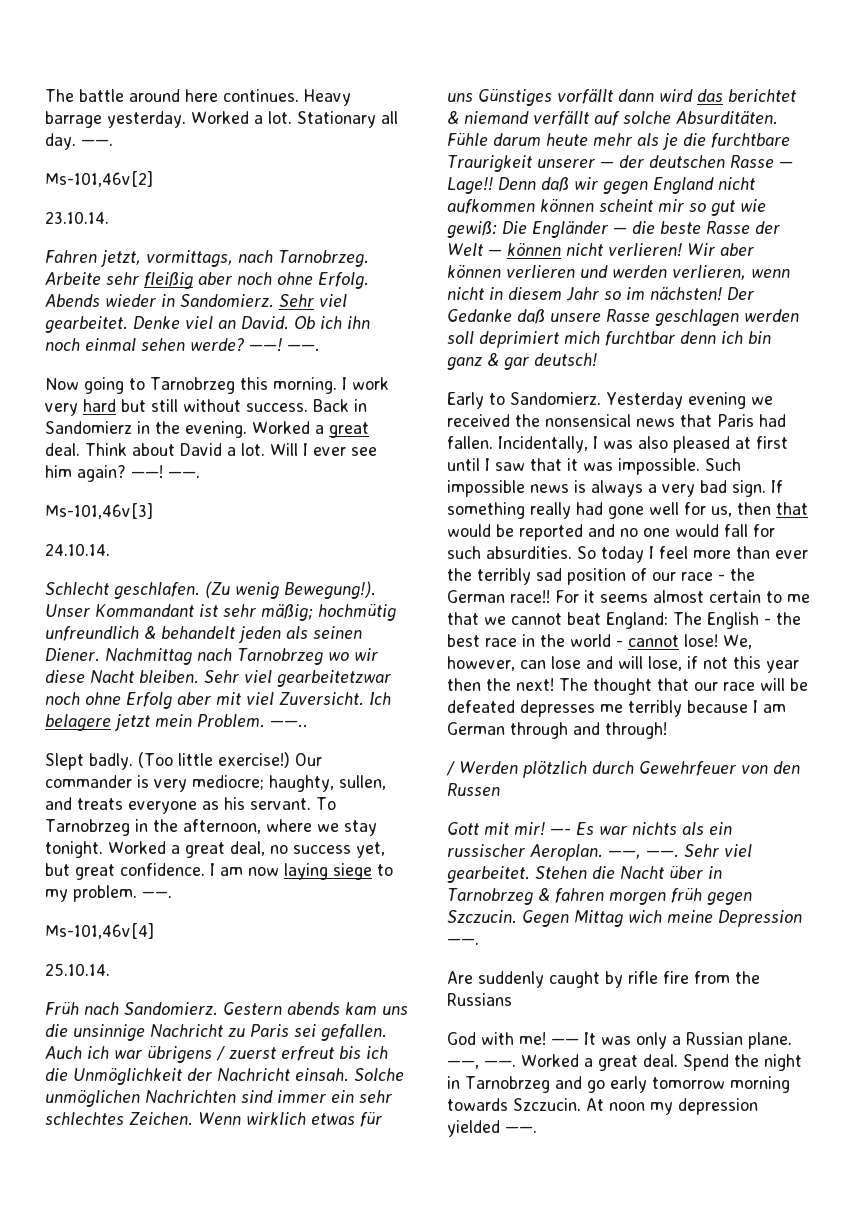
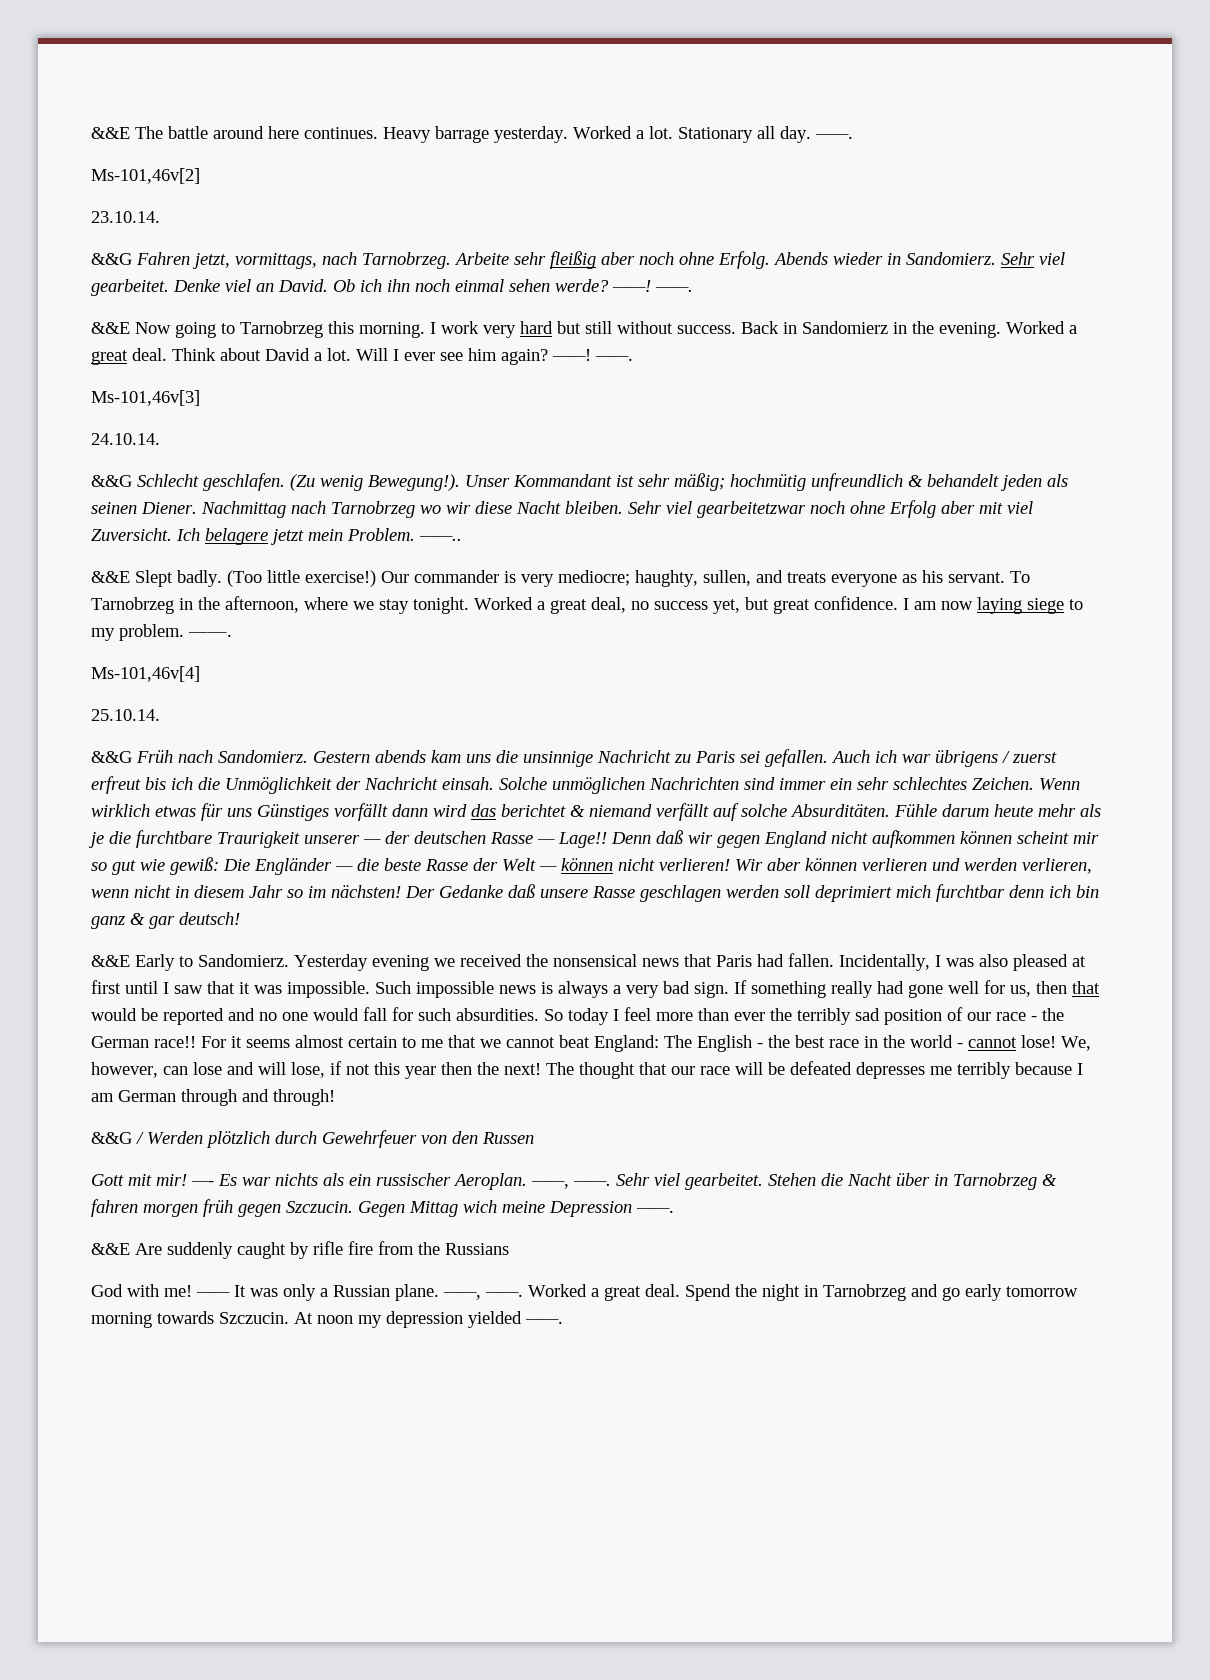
- The battle around here continues.
+ &&E The battle around here continues.
- Fahren jetzt, vormittags, nach Tarnobrzeg.
+ &&G Fahren jetzt, vormittags, nach Tarnobrzeg.
- Now going to Tarnobrzeg this morning.
+ &&E Now going to Tarnobrzeg this morning.
- Schlecht geschlafen.
+ &&G Schlecht geschlafen.
- Slept badly.
+ &&E Slept badly.
- Früh nach Sandomierz.
+ &&G Früh nach Sandomierz.
- Early to Sandomierz.
+ &&E Early to Sandomierz.
- / Werden plötzlich durch Gewehrfeuer von den Russen
+ &&G / Werden plötzlich durch Gewehrfeuer von den Russen
- Are suddenly caught by rifle fire from the Russians
+ &&E Are suddenly caught by rifle fire from the Russians

